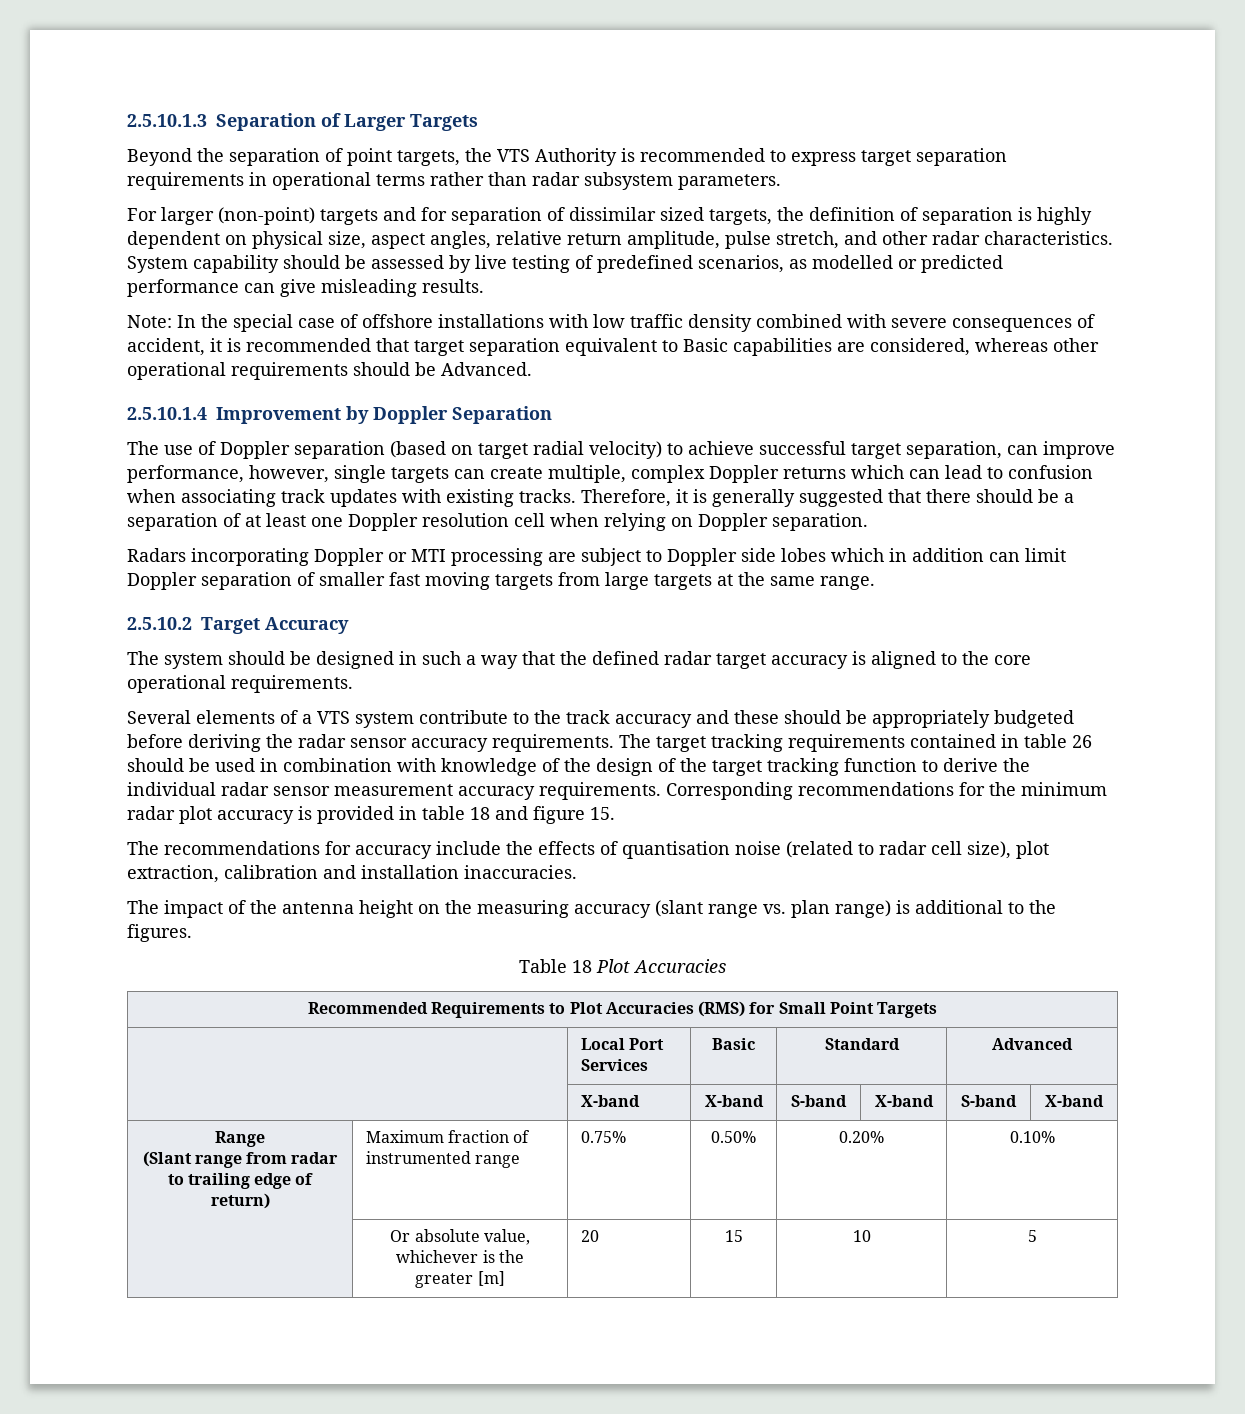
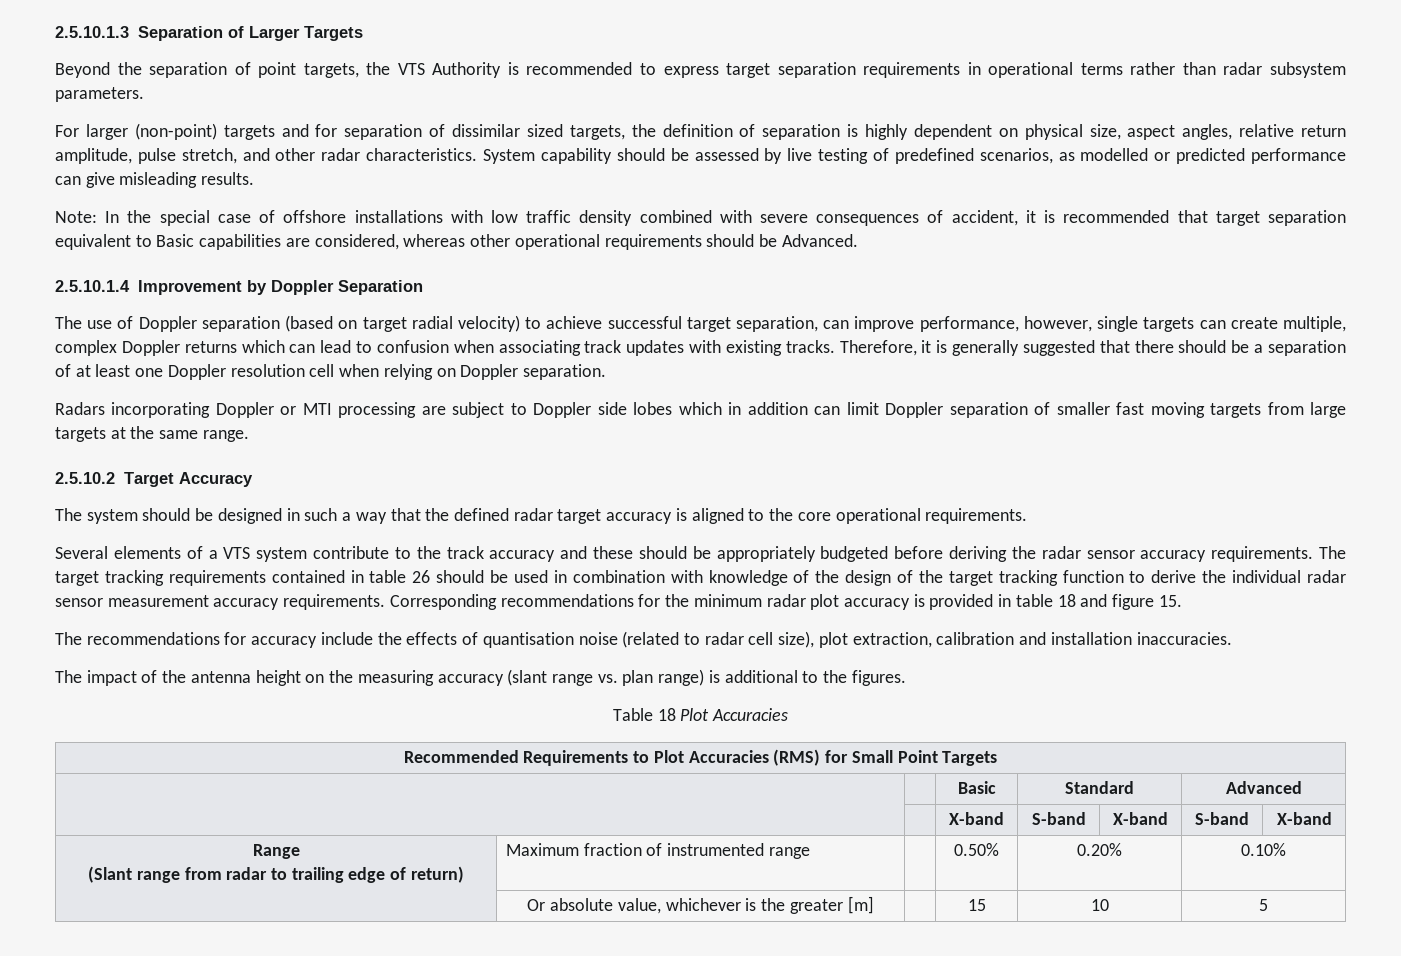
- | Local Port Services | Basic | Standard | Advanced
+ | | Basic | Standard | Advanced
- | X-band | X-band | S-band | X-band | S-band | X-band
+ | | X-band | S-band | X-band | S-band | X-band
  Range
- (Slant range from radar to trailing edge of return) | Maximum fraction of instrumented range | 0.75% | 0.50% | 0.20% | 0.10%
+ (Slant range from radar to trailing edge of return) | Maximum fraction of instrumented range | | 0.50% | 0.20% | 0.10%
- | Or absolute value, whichever is the greater [m] | 20 | 15 | 10 | 5
+ | Or absolute value, whichever is the greater [m] | | 15 | 10 | 5

